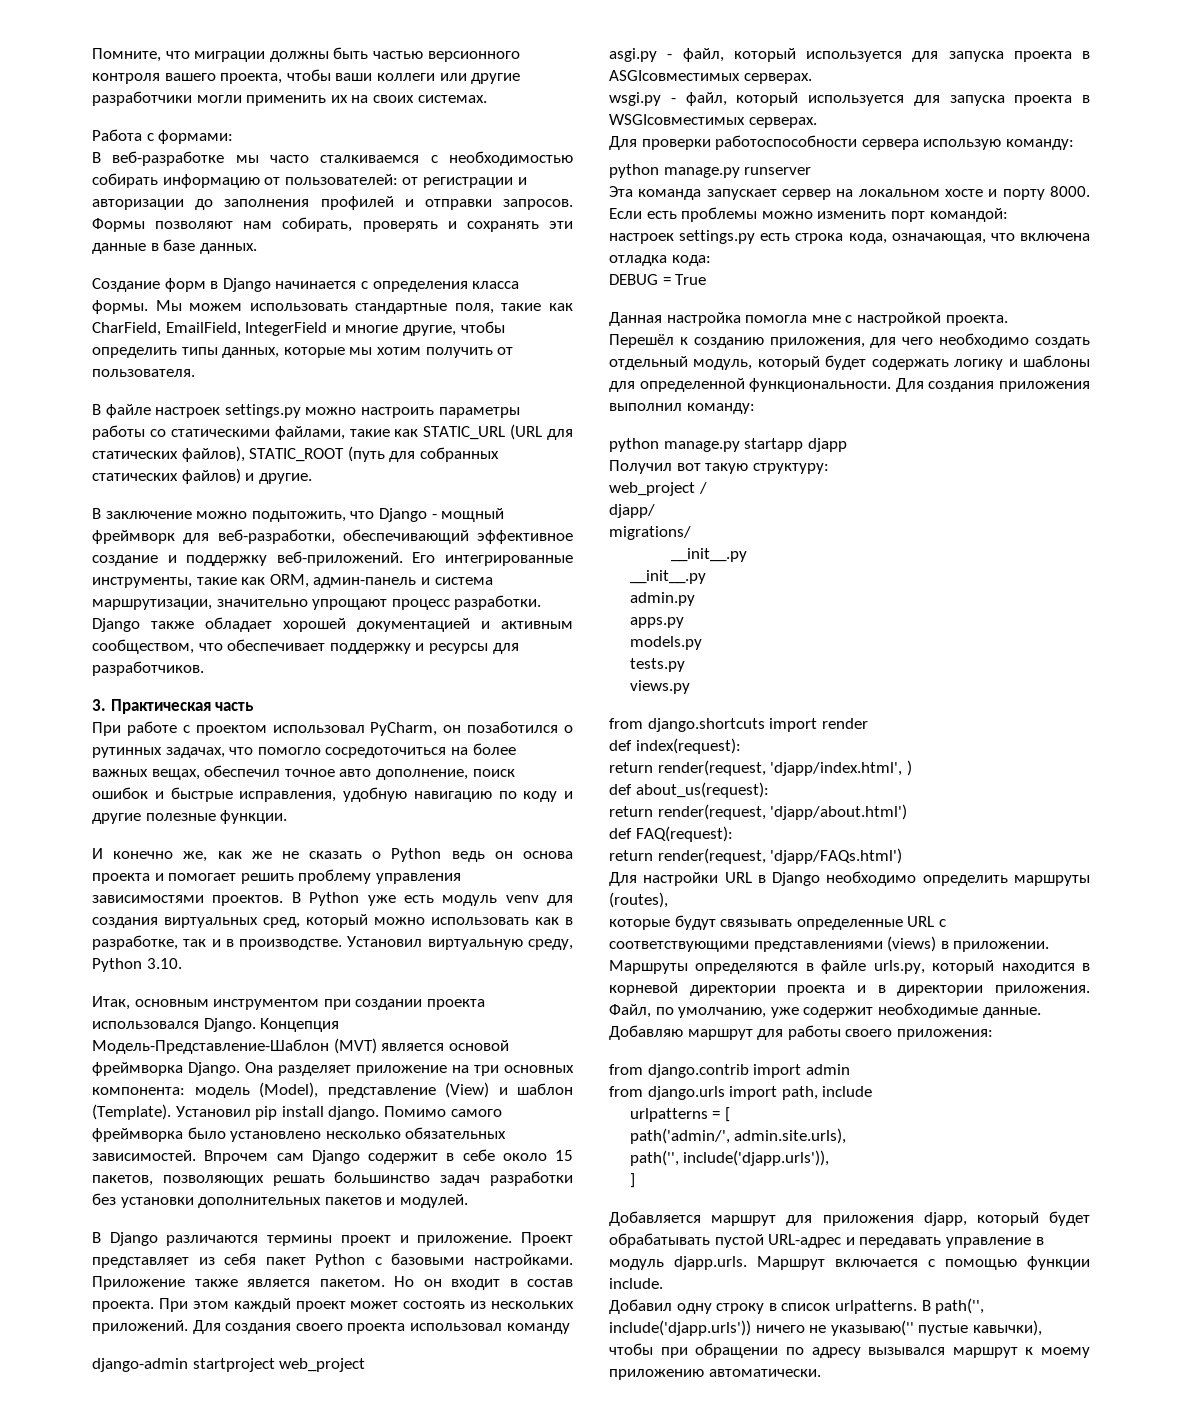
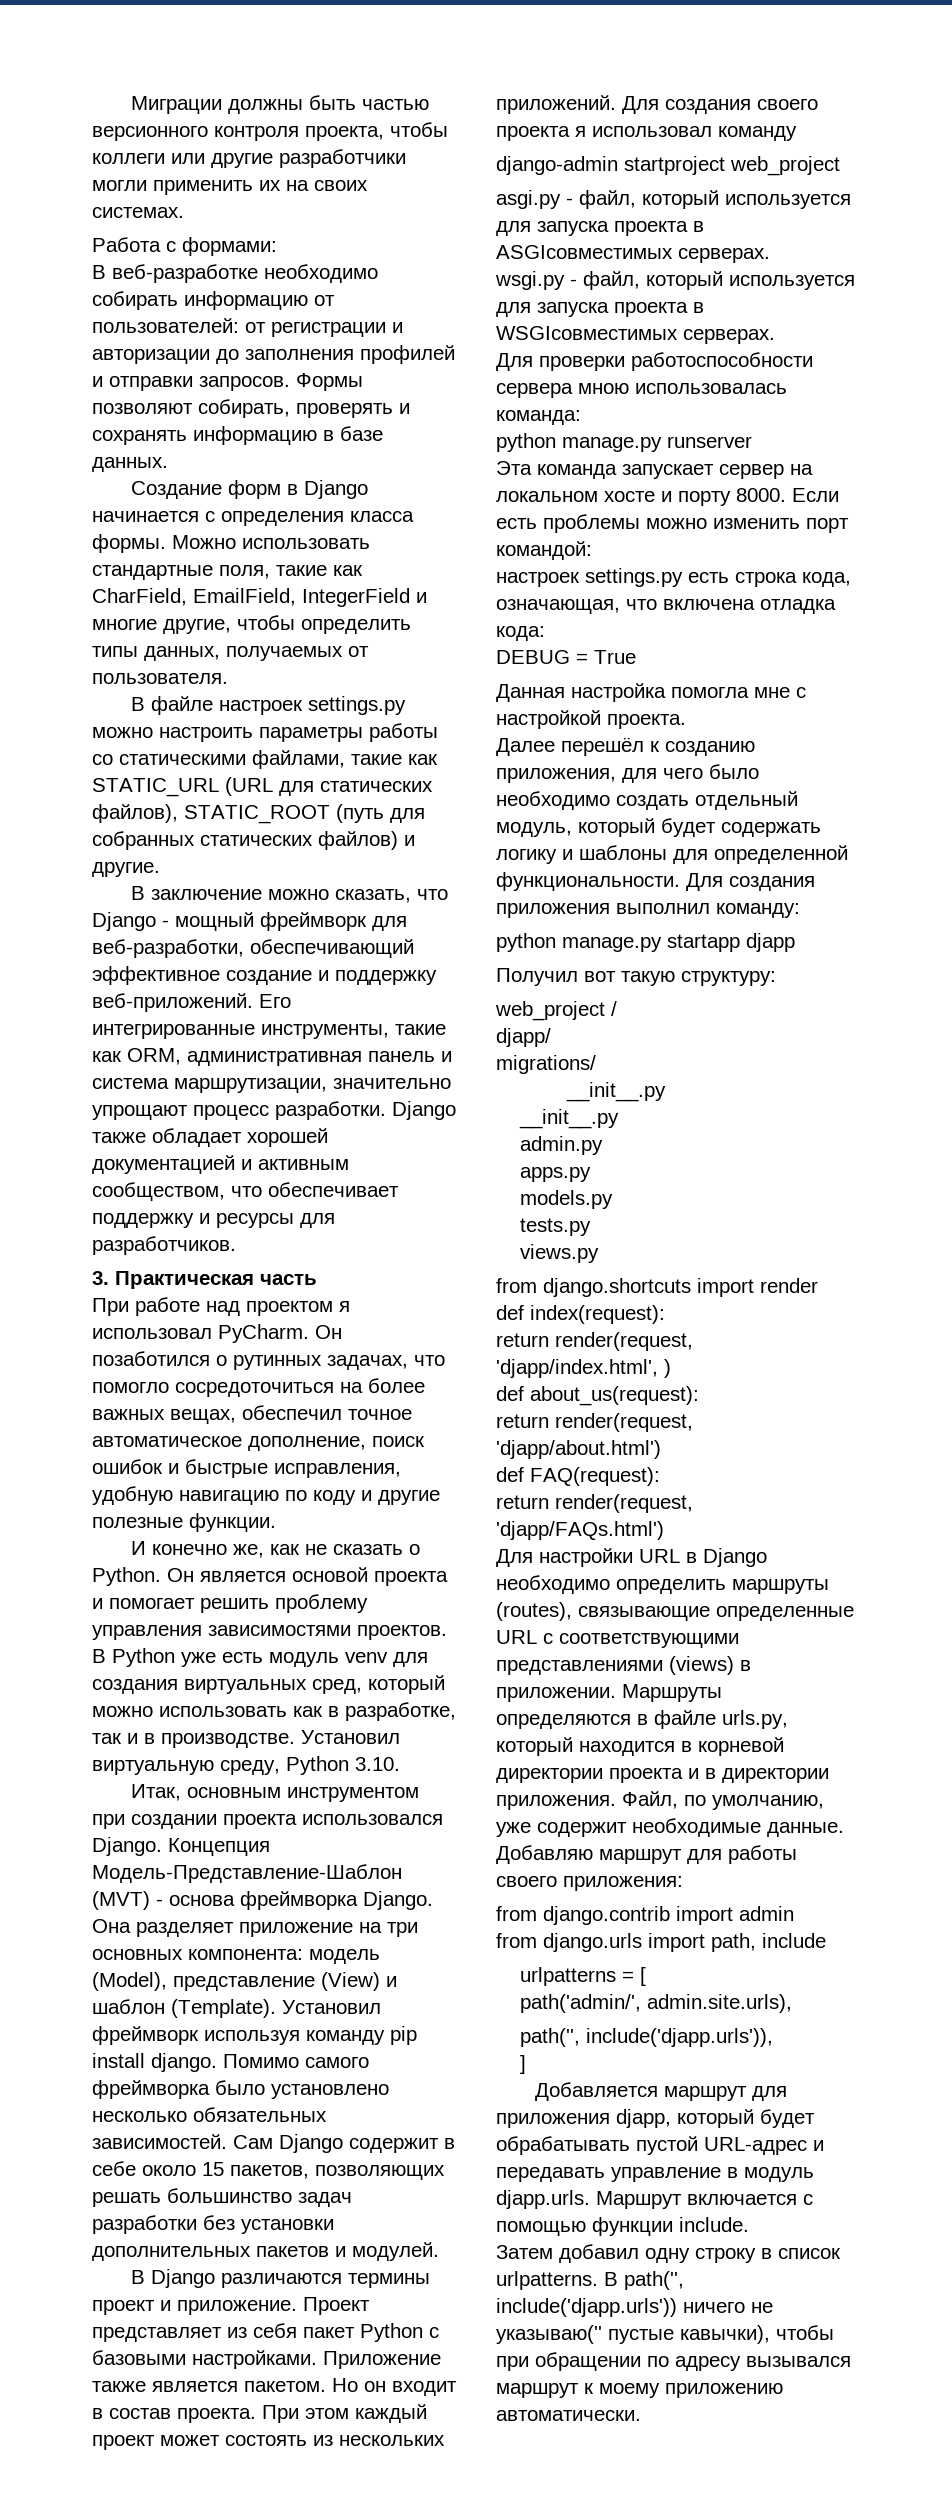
- Помните, что миграции должны быть частью версионного контроля вашего проекта, чтобы ваши коллеги или другие разработчики могли применить их на своих системах.
+ Миграции должны быть частью версионного контроля проекта, чтобы коллеги или другие разработчики могли применить их на своих системах.
- В веб-разработке мы часто сталкиваемся с необходимостью собирать информацию от пользователей: от регистрации и авторизации до заполнения профилей и отправки запросов.
+ В веб-разработке необходимо собирать информацию от пользователей: от регистрации и авторизации до заполнения профилей и отправки запросов.
- Формы позволяют нам собирать, проверять и сохранять эти данные в базе данных.
+ Формы позволяют собирать, проверять и сохранять информацию в базе данных.
- Мы можем использовать стандартные поля, такие как CharField, EmailField, IntegerField и многие другие, чтобы определить типы данных, которые мы хотим получить от пользователя.
+ Можно использовать стандартные поля, такие как CharField, EmailField, IntegerField и многие другие, чтобы определить типы данных, получаемых от пользователя.
- В заключение можно подытожить, что Django - мощный фреймворк для веб-разработки, обеспечивающий эффективное создание и поддержку веб-приложений.
+ В заключение можно сказать, что Django - мощный фреймворк для веб-разработки, обеспечивающий эффективное создание и поддержку веб-приложений.
- Его интегрированные инструменты, такие как ORM, админ-панель и система маршрутизации, значительно упрощают процесс разработки.
+ Его интегрированные инструменты, такие как ORM, административная панель и система маршрутизации, значительно упрощают процесс разработки.
- При работе с проектом использовал PyCharm, он позаботился о рутинных задачах, что помогло сосредоточиться на более важных вещах, обеспечил точное авто дополнение, поиск ошибок и быстрые исправления, удобную навигацию по коду и другие полезные функции.
+ При работе над проектом я использовал PyCharm. Он позаботился о рутинных задачах, что помогло сосредоточиться на более важных вещах, обеспечил точное автоматическое дополнение, поиск ошибок и быстрые исправления, удобную навигацию по коду и другие полезные функции.
- И конечно же, как же не сказать о Python ведь он основа проекта и помогает решить проблему управления зависимостями проектов.
+ И конечно же, как не сказать о Python. Он является основой проекта и помогает решить проблему управления зависимостями проектов.
- Концепция Модель-Представление-Шаблон (MVT) является основой фреймворка Django.
+ Концепция Модель-Представление-Шаблон (MVT) - основа фреймворка Django.
- Установил pip install django.
+ Установил фреймворк используя команду pip install django.
- Впрочем сам Django содержит в себе около 15 пакетов, позволяющих решать большинство задач разработки без установки дополнительных пакетов и модулей.
+ Сам Django содержит в себе около 15 пакетов, позволяющих решать большинство задач разработки без установки дополнительных пакетов и модулей.
- Для создания своего проекта использовал команду
+ Для создания своего проекта я использовал команду
- Для проверки работоспособности сервера использую команду:
+ Для проверки работоспособности сервера мною использовалась команда:
- Перешёл к созданию приложения, для чего необходимо создать отдельный модуль, который будет содержать логику и шаблоны для определенной функциональности.
+ Далее перешёл к созданию приложения, для чего было необходимо создать отдельный модуль, который будет содержать логику и шаблоны для определенной функциональности.
- Для настройки URL в Django необходимо определить маршруты (routes),
- которые будут связывать определенные URL с соответствующими представлениями (views) в приложении.
+ Для настройки URL в Django необходимо определить маршруты (routes), связывающие определенные URL с соответствующими представлениями (views) в приложении.
- Добавил одну строку в список urlpatterns.
+ Затем добавил одну строку в список urlpatterns.

